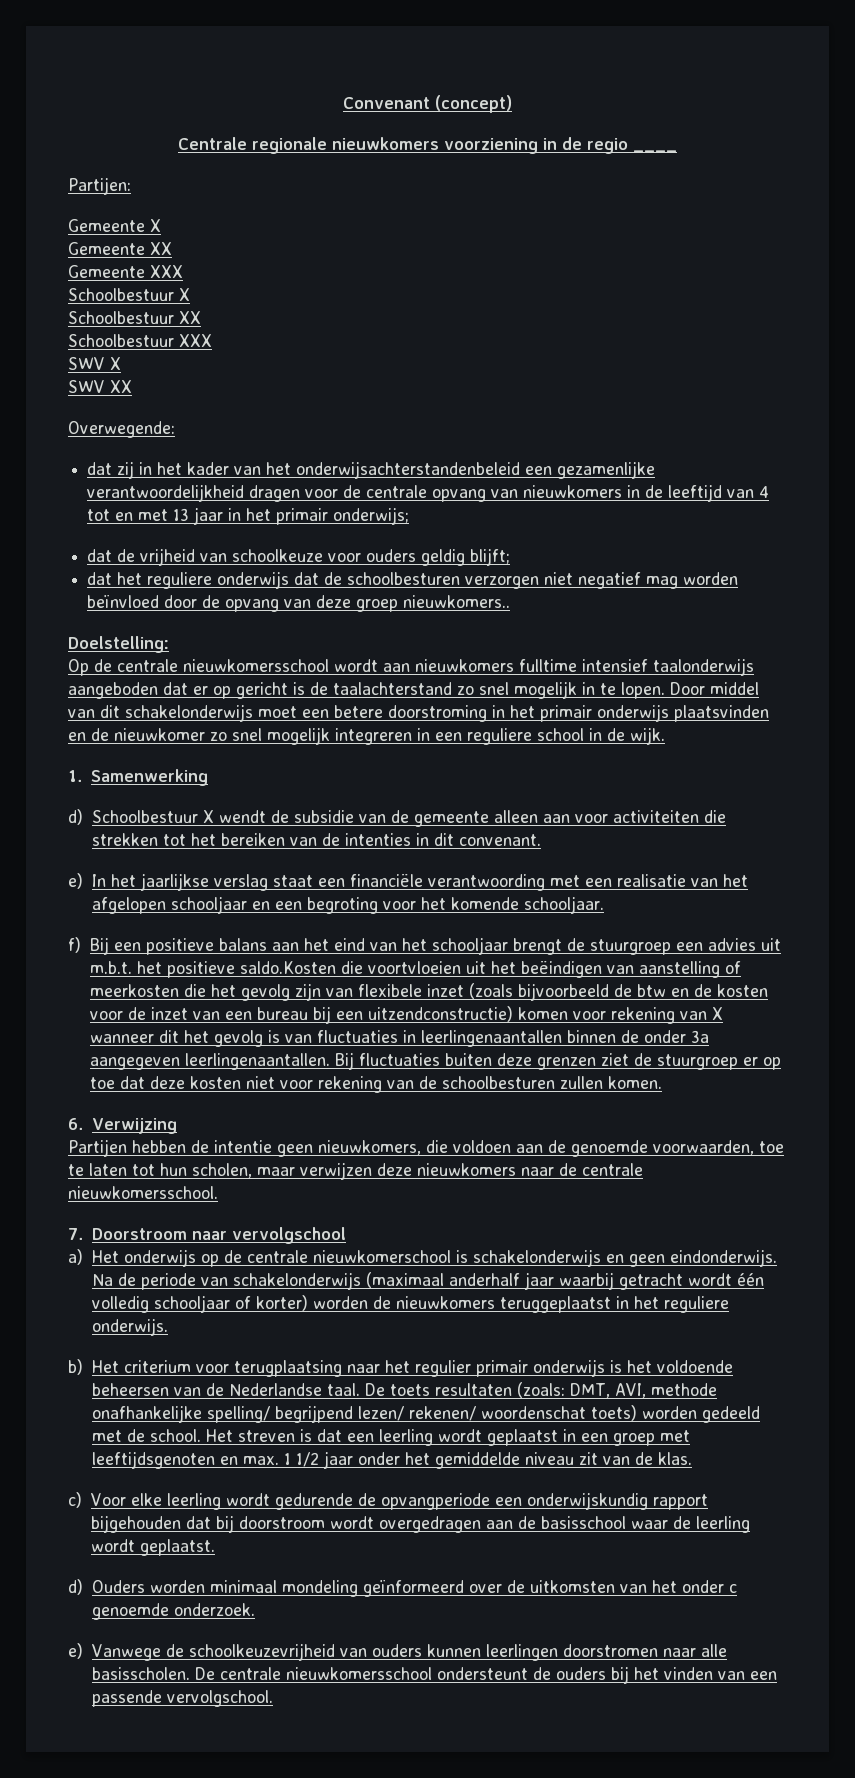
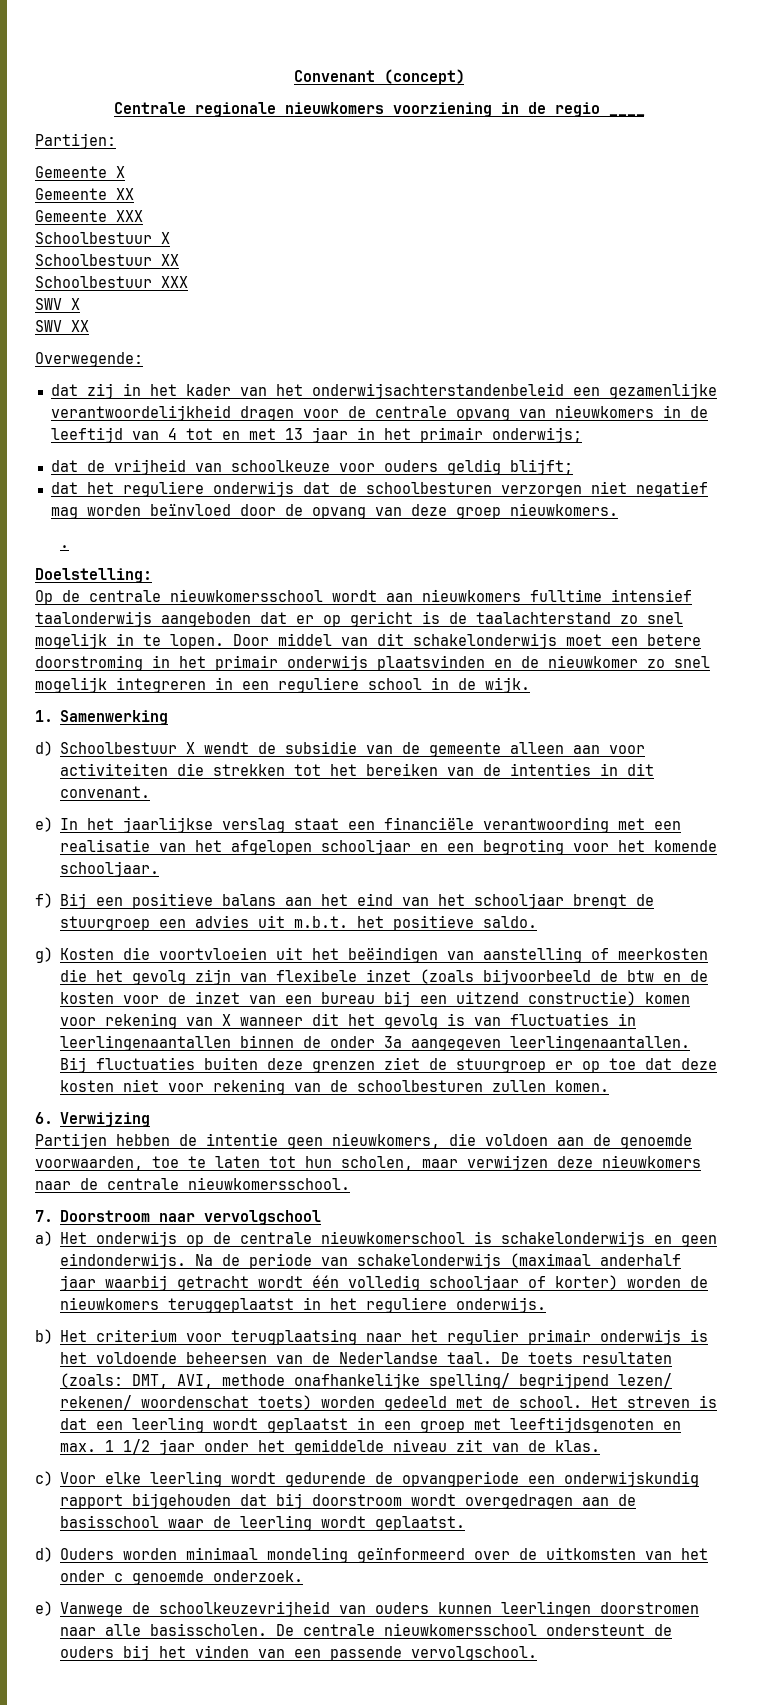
- dat het reguliere onderwijs dat de schoolbesturen verzorgen niet negatief mag worden beïnvloed door de opvang van deze groep nieuwkomers..
+ dat het reguliere onderwijs dat de schoolbesturen verzorgen niet negatief mag worden beïnvloed door de opvang van deze groep nieuwkomers.
+ .
- f) Bij een positieve balans aan het eind van het schooljaar brengt de stuurgroep een advies uit m.b.t. het positieve saldo.Kosten die voortvloeien uit het beëindigen van aanstelling of meerkosten die het gevolg zijn van flexibele inzet (zoals bijvoorbeeld de btw en de kosten voor de inzet van een bureau bij een uitzendconstructie) komen voor rekening van X wanneer dit het gevolg is van fluctuaties in leerlingenaantallen binnen de onder 3a aangegeven leerlingenaantallen.
+ f) Bij een positieve balans aan het eind van het schooljaar brengt de stuurgroep een advies uit m.b.t. het positieve saldo.
+ g) Kosten die voortvloeien uit het beëindigen van aanstelling of meerkosten die het gevolg zijn van flexibele inzet (zoals bijvoorbeeld de btw en de kosten voor de inzet van een bureau bij een uitzend constructie) komen voor rekening van X wanneer dit het gevolg is van fluctuaties in leerlingenaantallen binnen de onder 3a aangegeven leerlingenaantallen.

